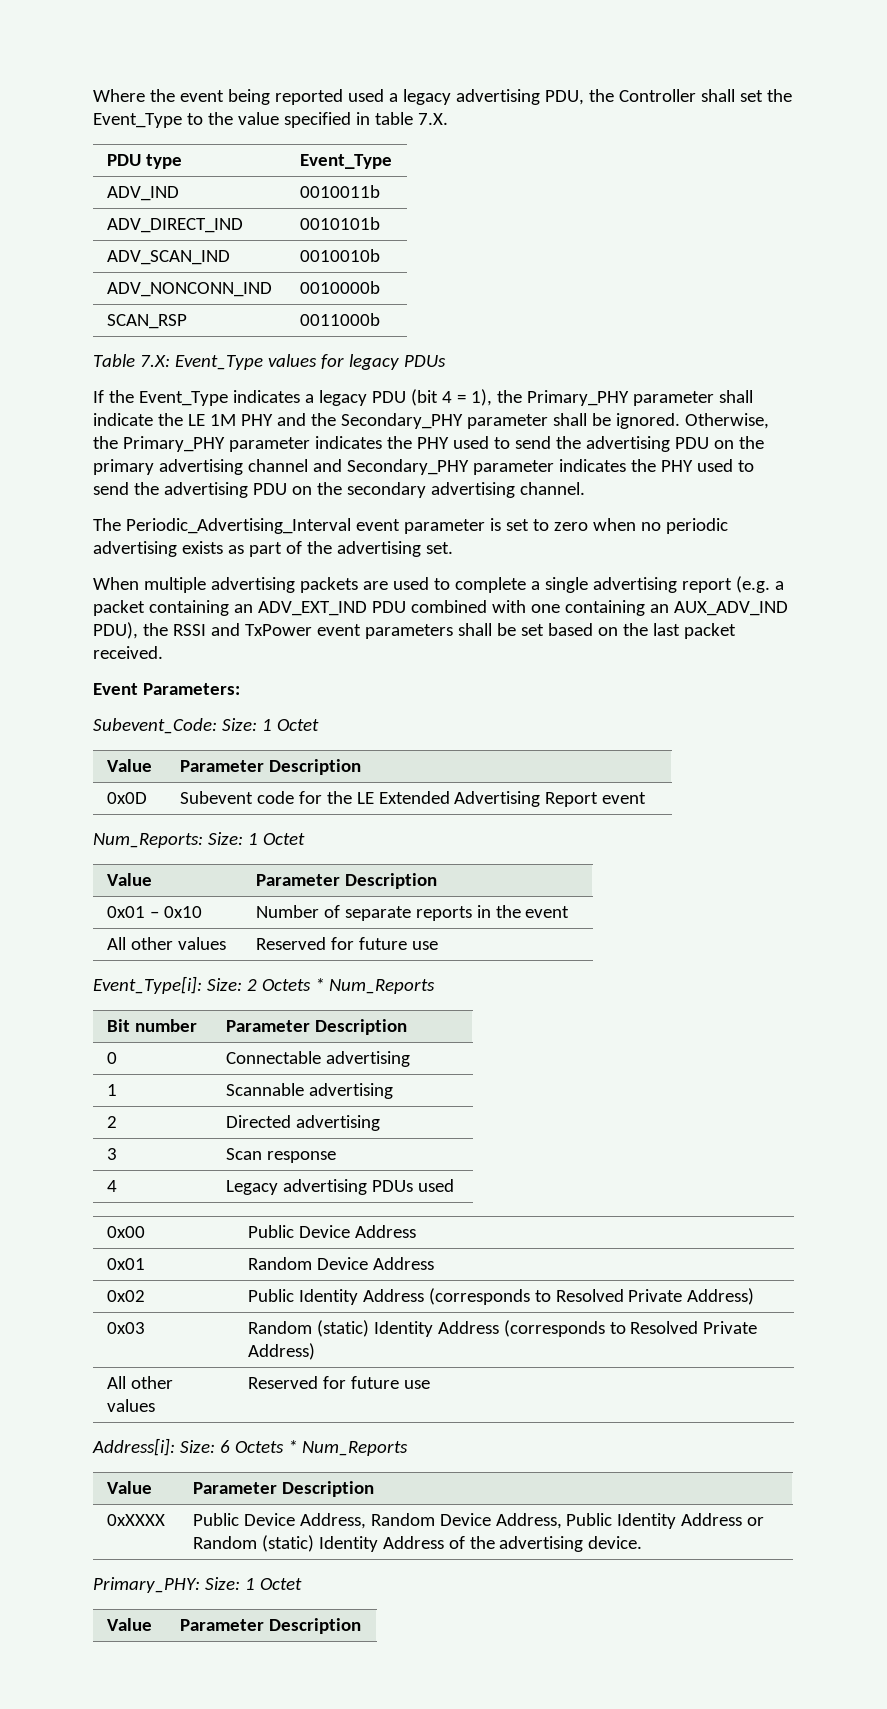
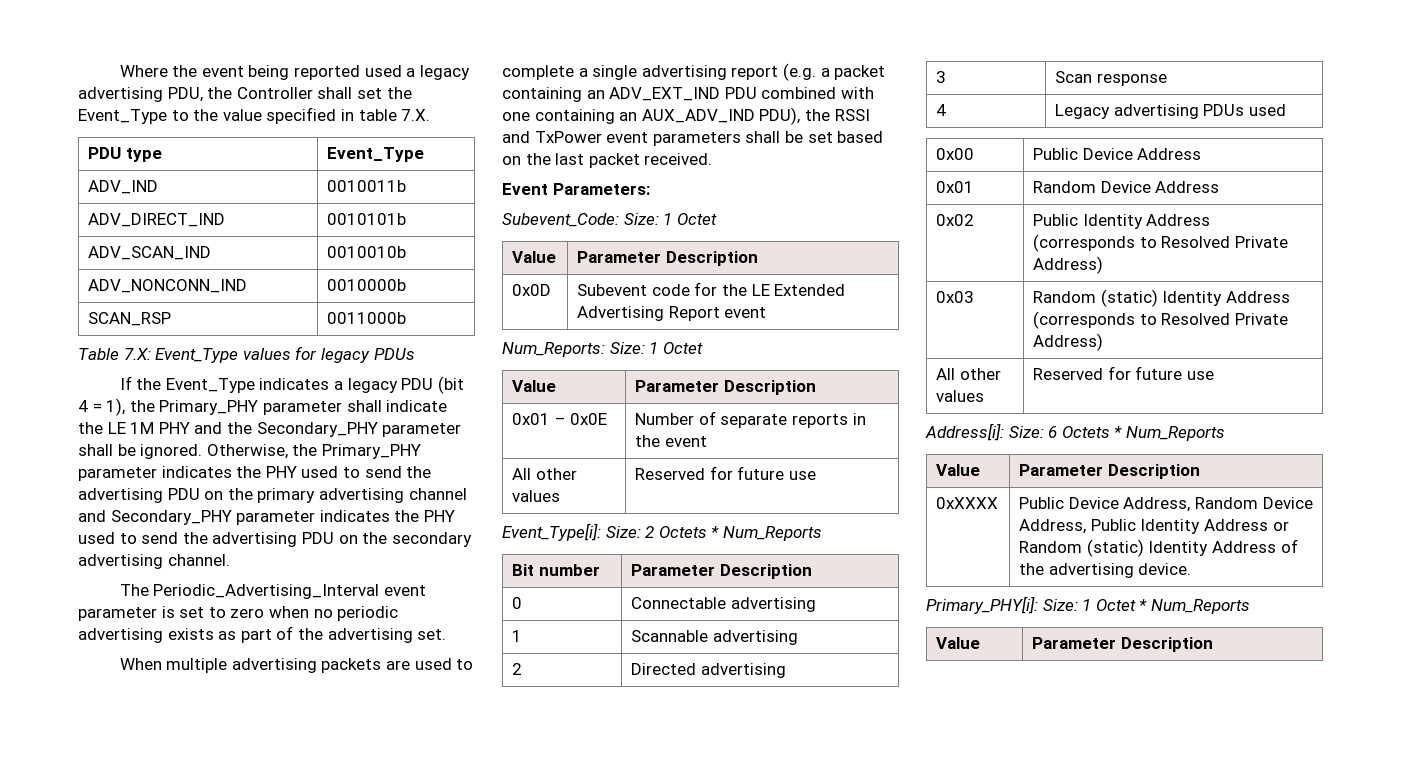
- 0x01 – 0x10 | Number of separate reports in the event
+ 0x01 – 0x0E | Number of separate reports in the event
- Primary_PHY: Size: 1 Octet
+ Primary_PHY[i]: Size: 1 Octet * Num_Reports

